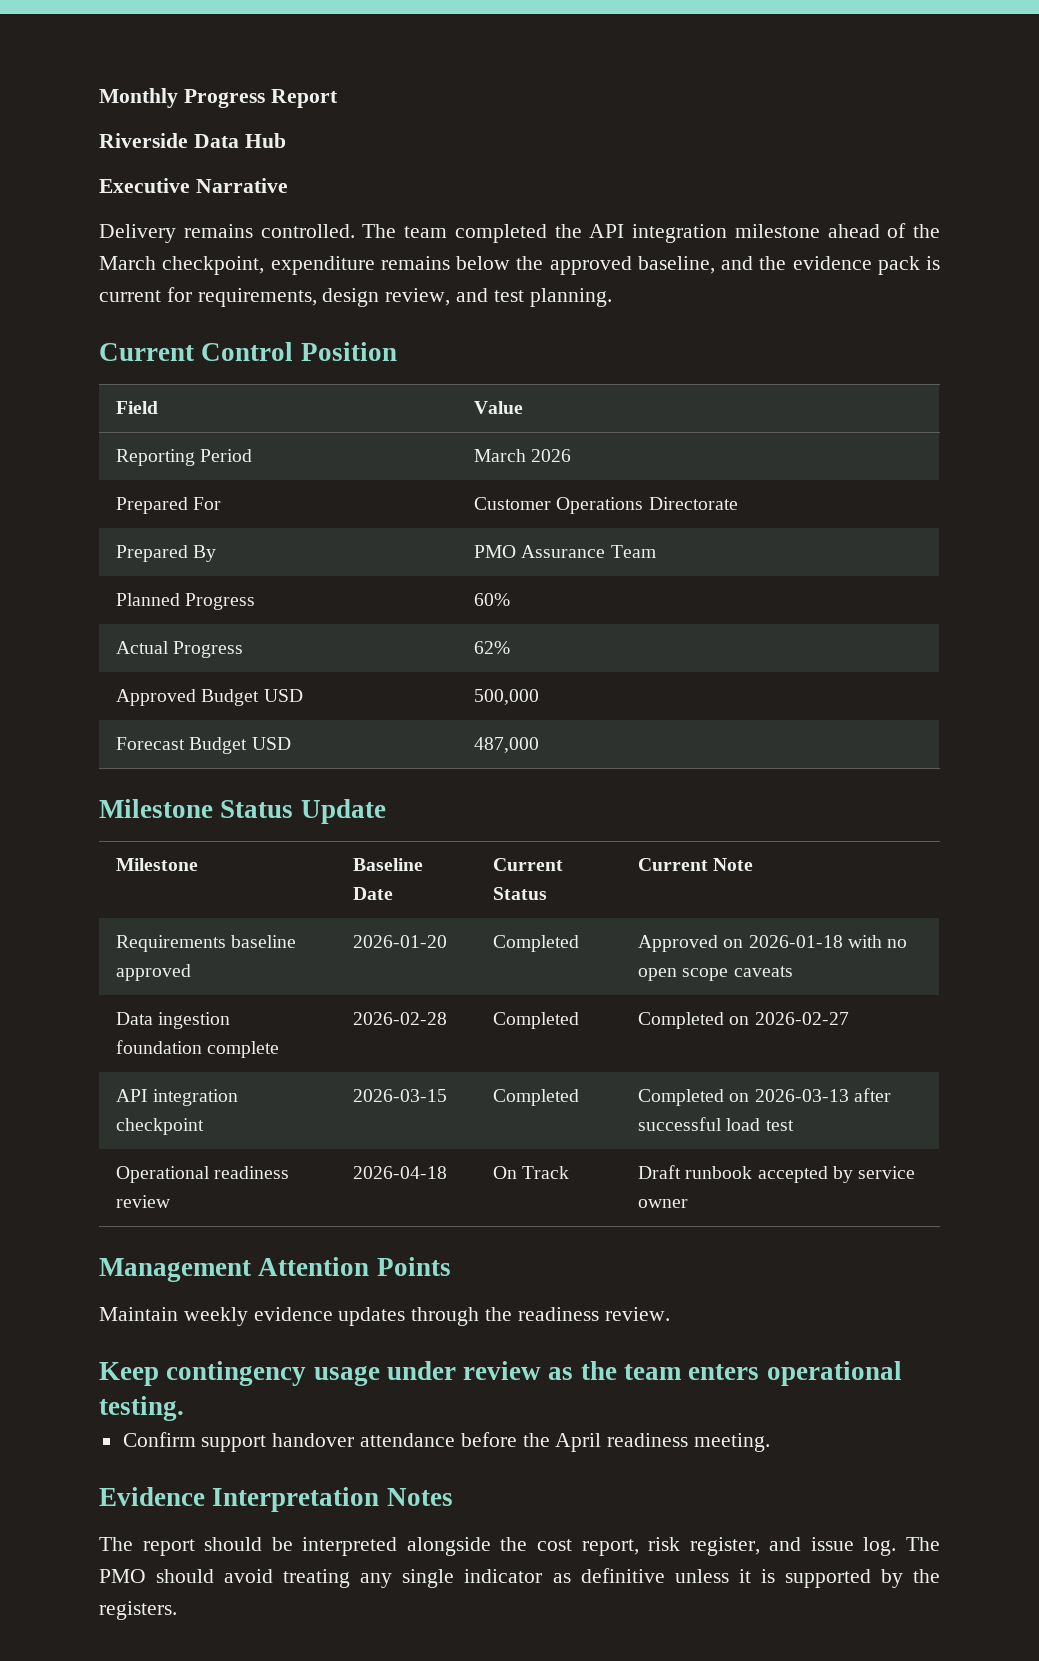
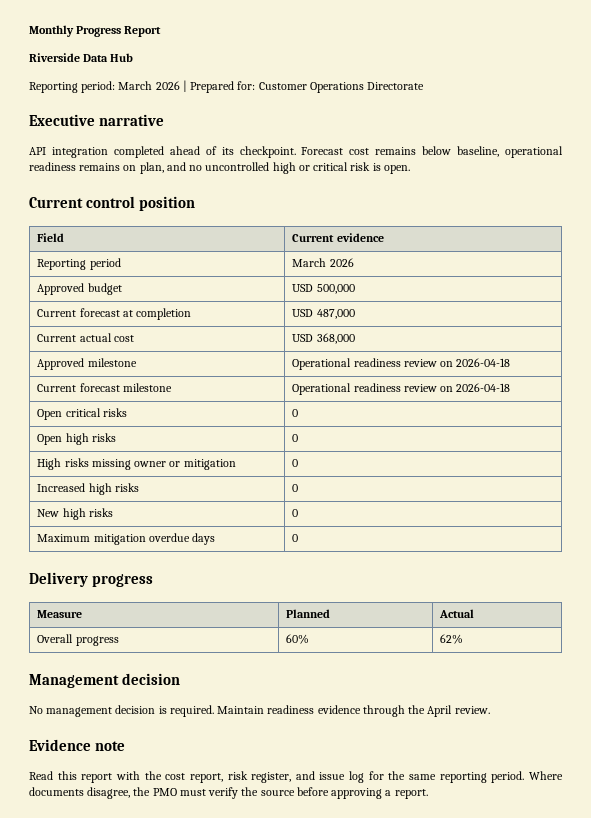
- Executive Narrative
- Delivery remains controlled. The team completed the API integration milestone ahead of the March checkpoint, expenditure remains below the approved baseline, and the evidence pack is current for requirements, design review, and test planning.
- Current Control Position
+ Reporting period: March 2026 | Prepared for: Customer Operations Directorate
+ Executive narrative
+ API integration completed ahead of its checkpoint. Forecast cost remains below baseline, operational readiness remains on plan, and no uncontrolled high or critical risk is open.
+ Current control position
- Field | Value
- Reporting Period | March 2026
+ Field | Current evidence
+ Reporting period | March 2026
- Prepared For | Customer Operations Directorate
- Prepared By | PMO Assurance Team
- Planned Progress | 60%
- Actual Progress | 62%
- Approved Budget USD | 500,000
- Forecast Budget USD | 487,000
- Milestone Status Update
- Milestone | Baseline Date | Current Status | Current Note
- Requirements baseline approved | 2026-01-20 | Completed | Approved on 2026-01-18 with no open scope caveats
- Data ingestion foundation complete | 2026-02-28 | Completed | Completed on 2026-02-27
- API integration checkpoint | 2026-03-15 | Completed | Completed on 2026-03-13 after successful load test
- Operational readiness review | 2026-04-18 | On Track | Draft runbook accepted by service owner
- Management Attention Points
- Maintain weekly evidence updates through the readiness review.
+ Approved budget | USD 500,000
+ Current forecast at completion | USD 487,000
+ Current actual cost | USD 368,000
+ Approved milestone | Operational readiness review on 2026-04-18
+ Current forecast milestone | Operational readiness review on 2026-04-18
+ Open critical risks | 0
+ Open high risks | 0
+ High risks missing owner or mitigation | 0
+ Increased high risks | 0
+ New high risks | 0
+ Maximum mitigation overdue days | 0
+ Delivery progress
+ Measure | Planned | Actual
+ Overall progress | 60% | 62%
+ Management decision
+ No management decision is required. Maintain readiness evidence through the April review.
- Keep contingency usage under review as the team enters operational testing.
- Confirm support handover attendance before the April readiness meeting.
- Evidence Interpretation Notes
- The report should be interpreted alongside the cost report, risk register, and issue log. The PMO should avoid treating any single indicator as definitive unless it is supported by the registers.
+ Evidence note
+ Read this report with the cost report, risk register, and issue log for the same reporting period. Where documents disagree, the PMO must verify the source before approving a report.

